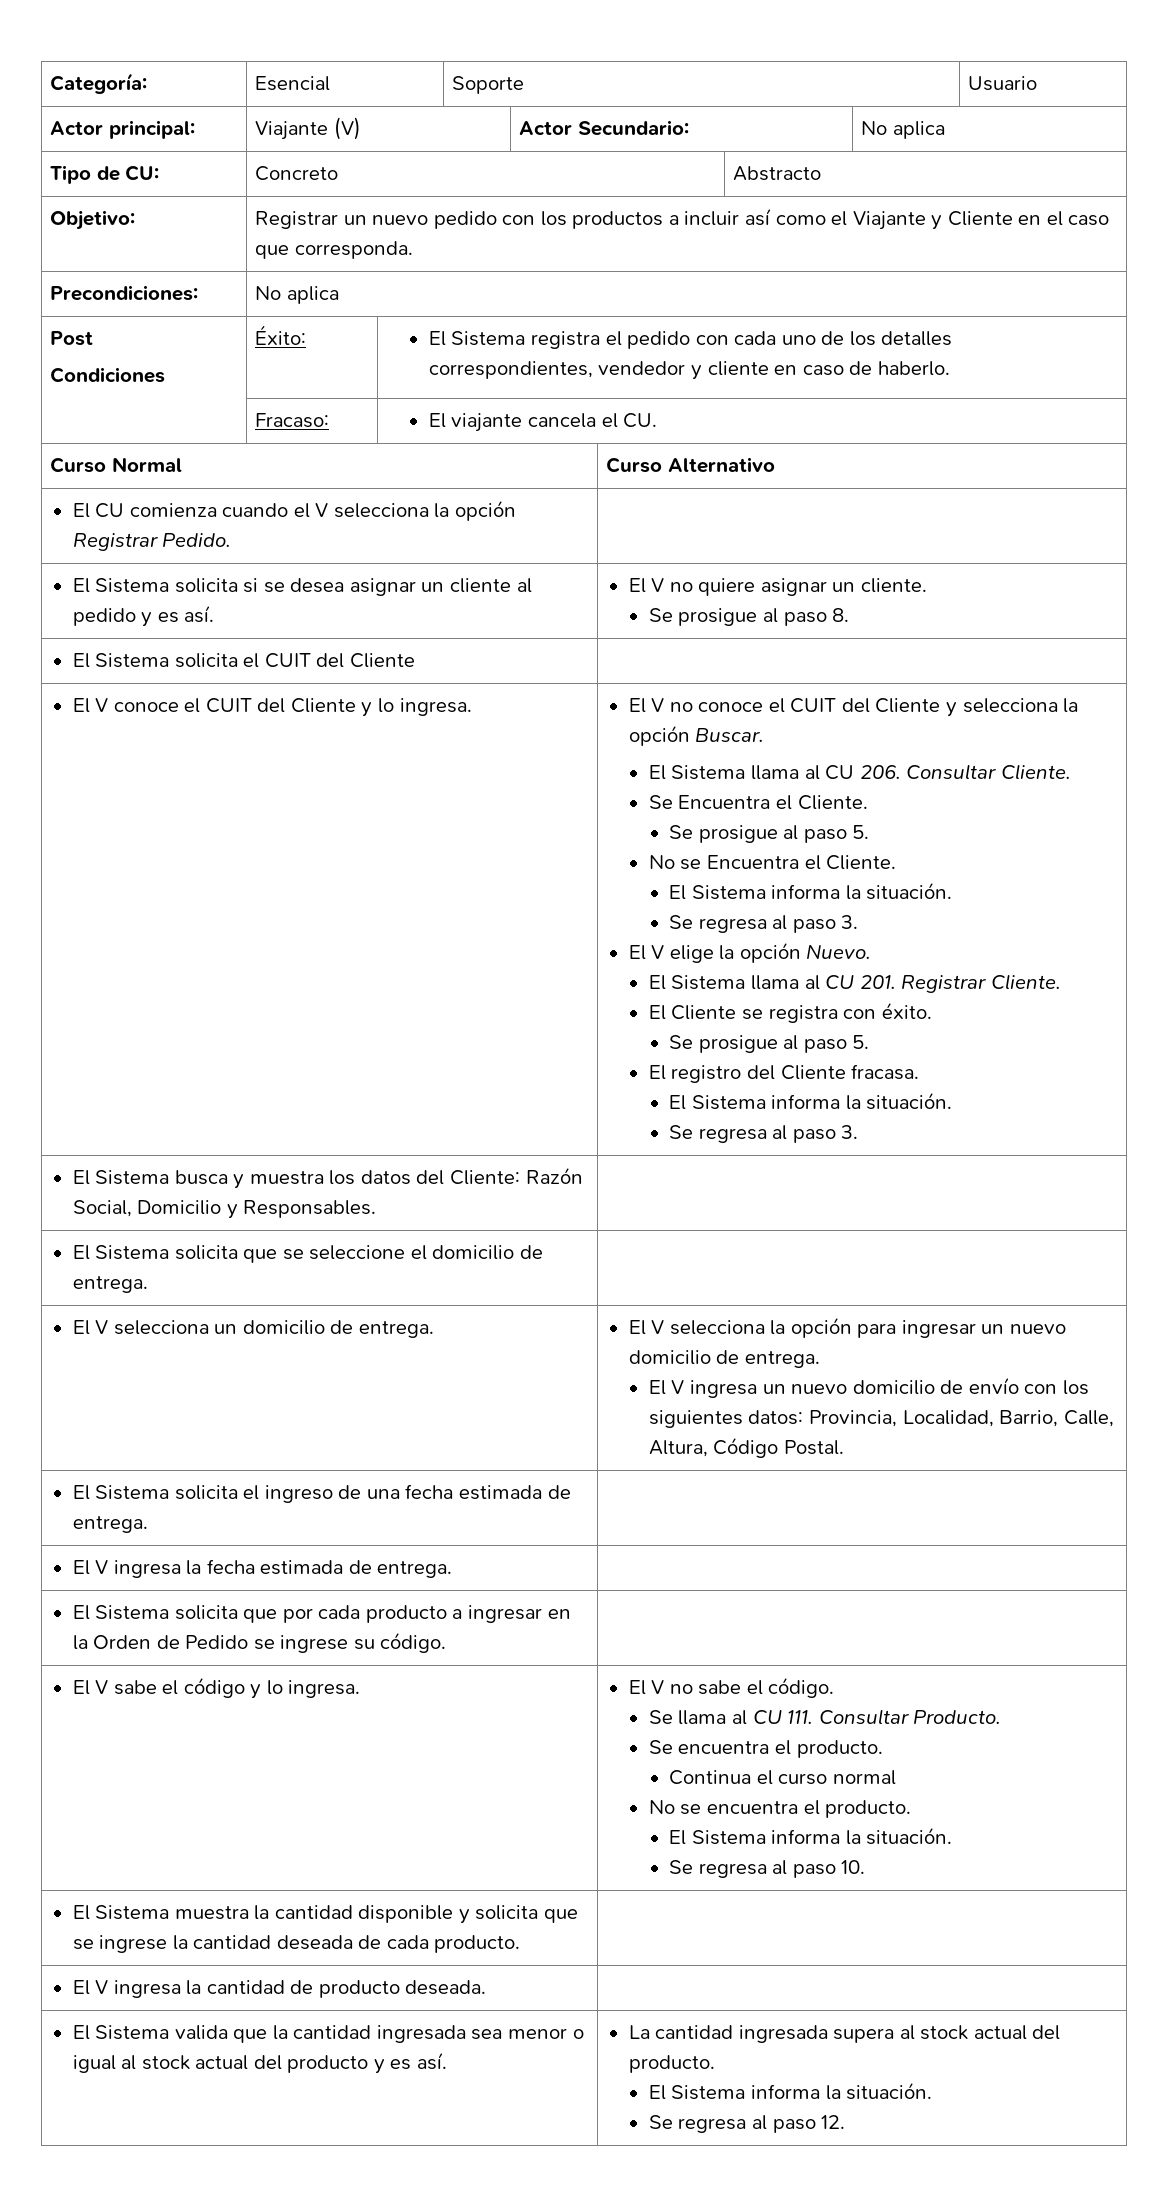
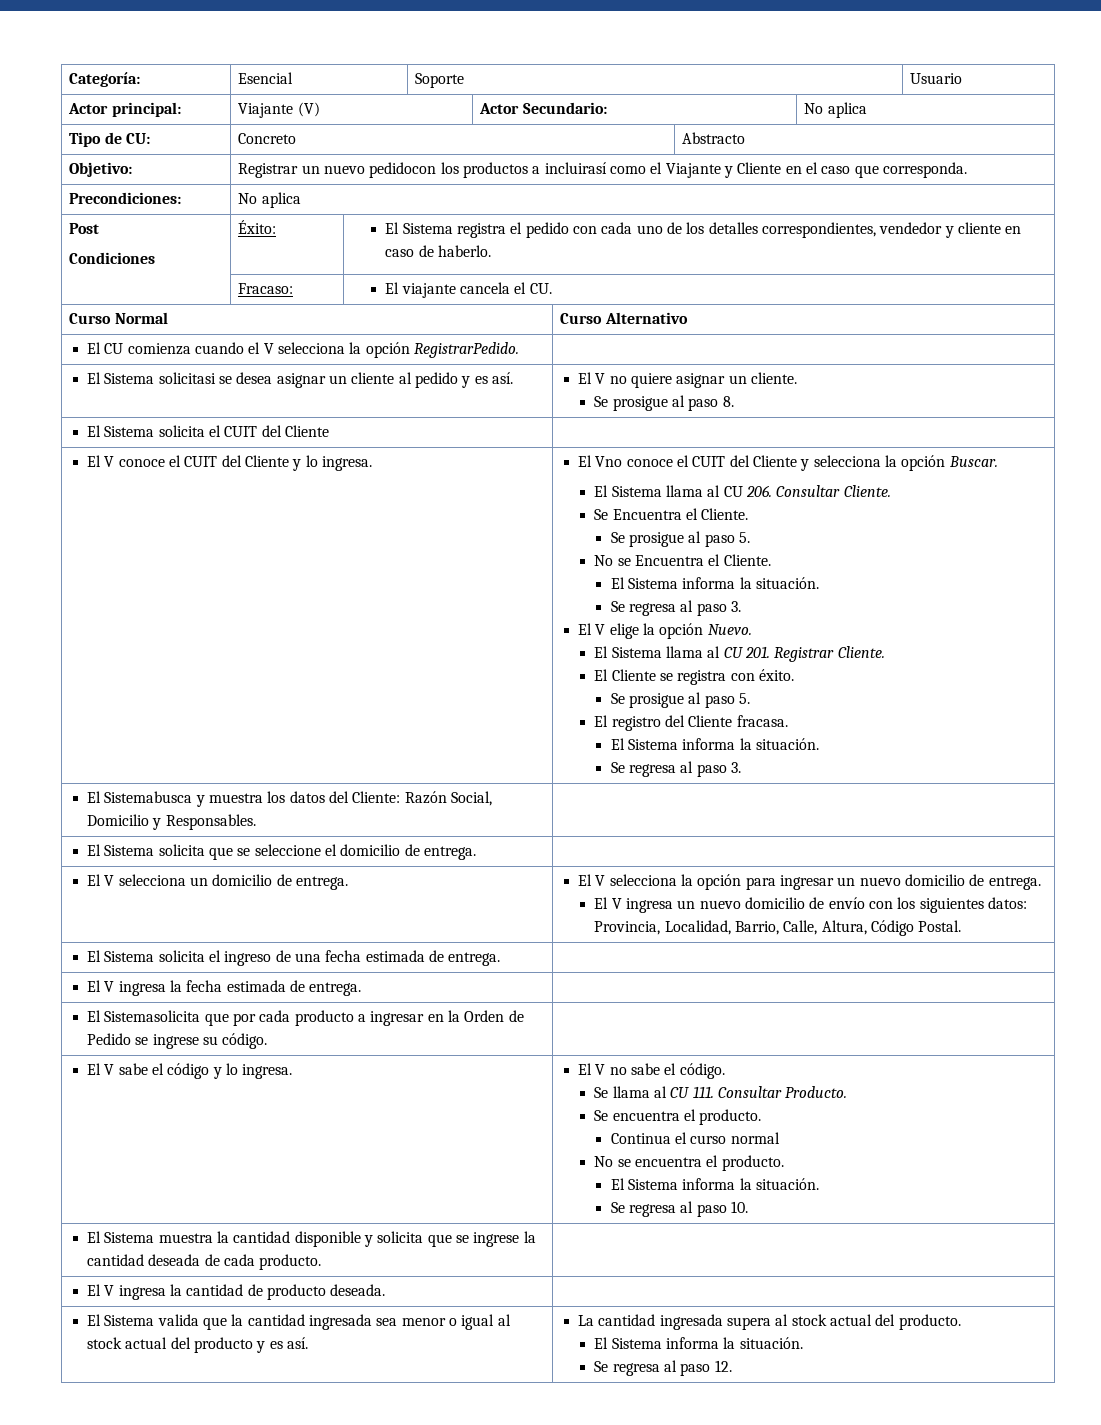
- Objetivo: | Registrar un nuevo pedido con los productos a incluir así como el Viajante y Cliente en el caso que corresponda.
+ Objetivo: | Registrar un nuevo pedidocon los productos a incluirasí como el Viajante y Cliente en el caso que corresponda.
- El CU comienza cuando el V selecciona la opción Registrar Pedido. |
- El Sistema solicita si se desea asignar un cliente al pedido y es así. | El V no quiere asignar un cliente.
+ El CU comienza cuando el V selecciona la opción RegistrarPedido. |
+ El Sistema solicitasi se desea asignar un cliente al pedido y es así. | El V no quiere asignar un cliente.
- El V no conoce el CUIT del Cliente y selecciona la opción Buscar.
+ El Vno conoce el CUIT del Cliente y selecciona la opción Buscar.
- El Sistema busca y muestra los datos del Cliente: Razón Social, Domicilio y Responsables. |
+ El Sistemabusca y muestra los datos del Cliente: Razón Social, Domicilio y Responsables. |
- El Sistema solicita que por cada producto a ingresar en la Orden de Pedido se ingrese su código. |
+ El Sistemasolicita que por cada producto a ingresar en la Orden de Pedido se ingrese su código. |

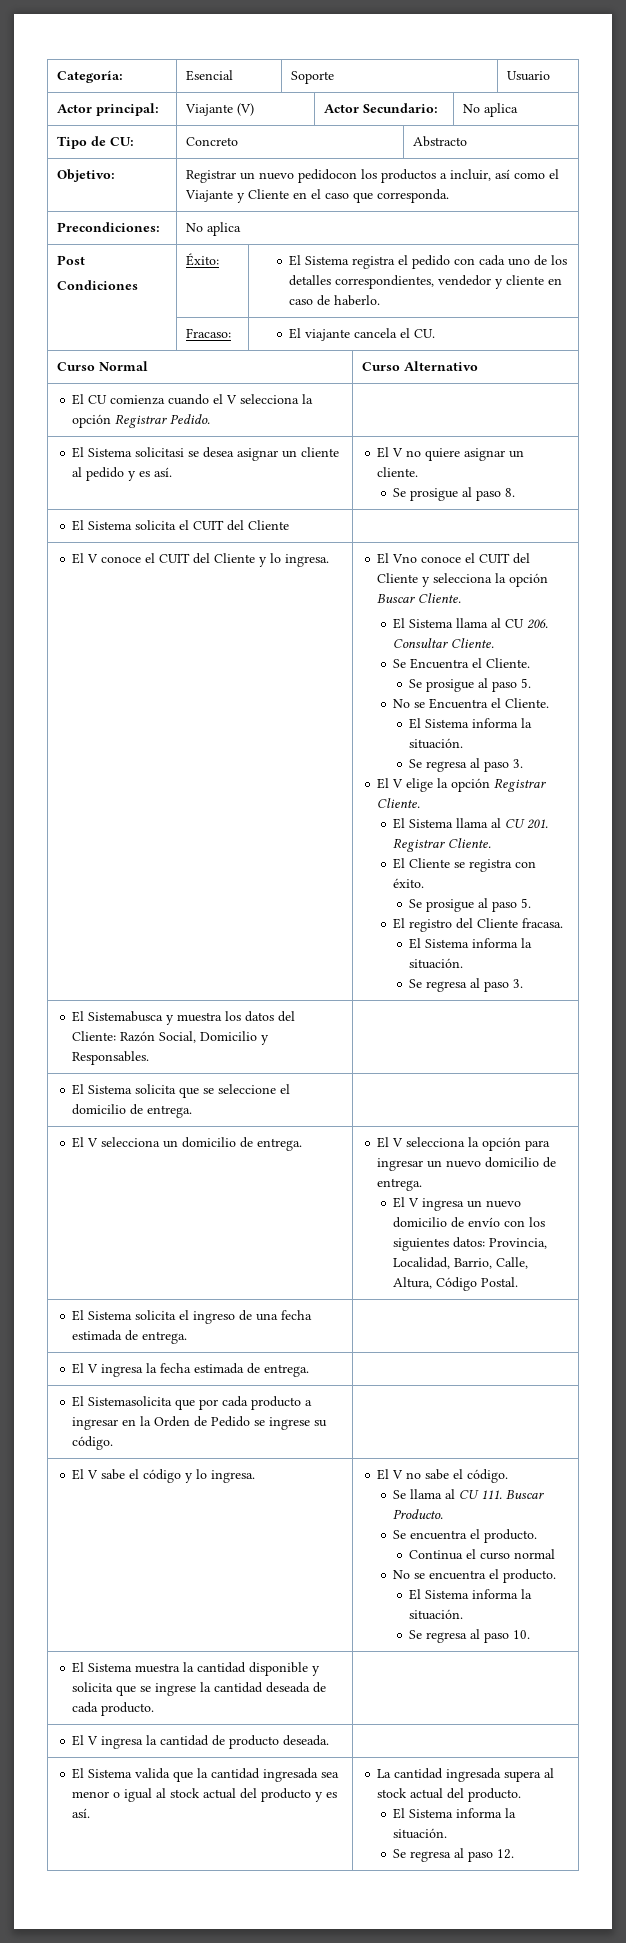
- Objetivo: | Registrar un nuevo pedidocon los productos a incluirasí como el Viajante y Cliente en el caso que corresponda.
+ Objetivo: | Registrar un nuevo pedidocon los productos a incluir, así como el Viajante y Cliente en el caso que corresponda.
- El CU comienza cuando el V selecciona la opción RegistrarPedido. |
+ El CU comienza cuando el V selecciona la opción Registrar Pedido. |
- El Vno conoce el CUIT del Cliente y selecciona la opción Buscar.
+ El Vno conoce el CUIT del Cliente y selecciona la opción Buscar Cliente.
- El V elige la opción Nuevo.
+ El V elige la opción Registrar Cliente.
- Se llama al CU 111. Consultar Producto.
+ Se llama al CU 111. Buscar Producto.

